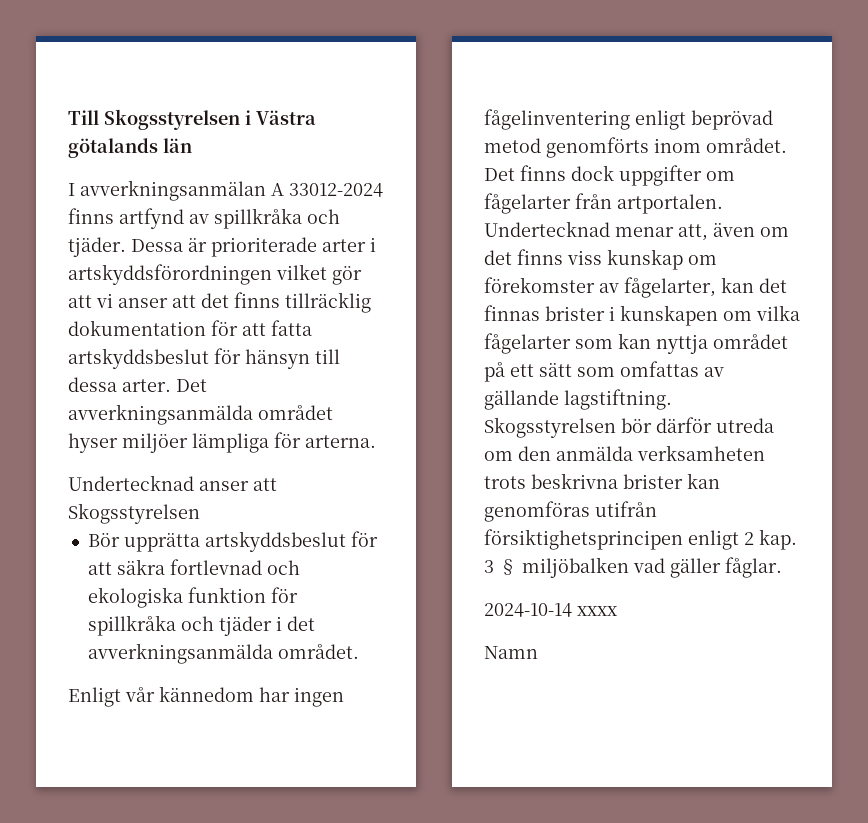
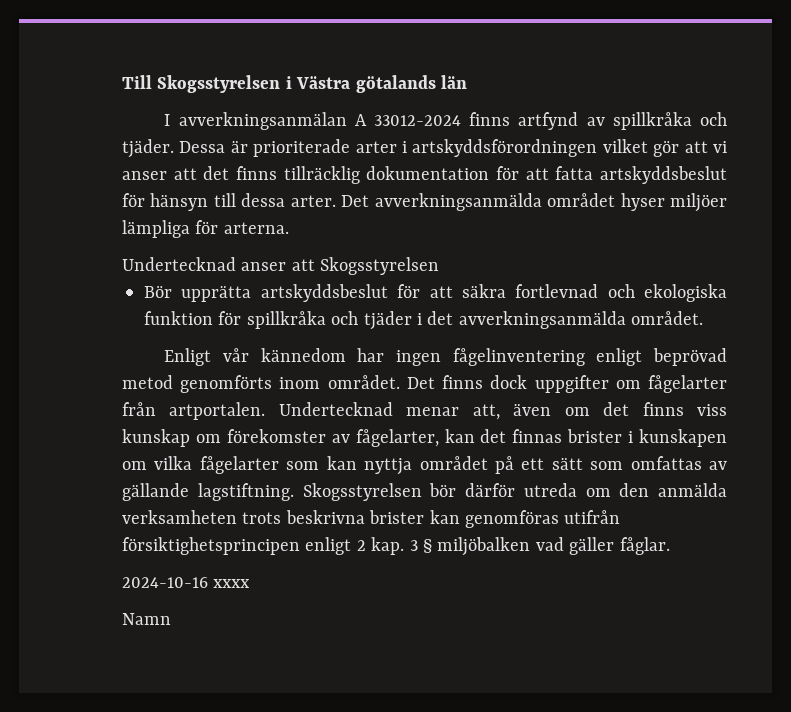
- 2024-10-14 xxxx
+ 2024-10-16 xxxx

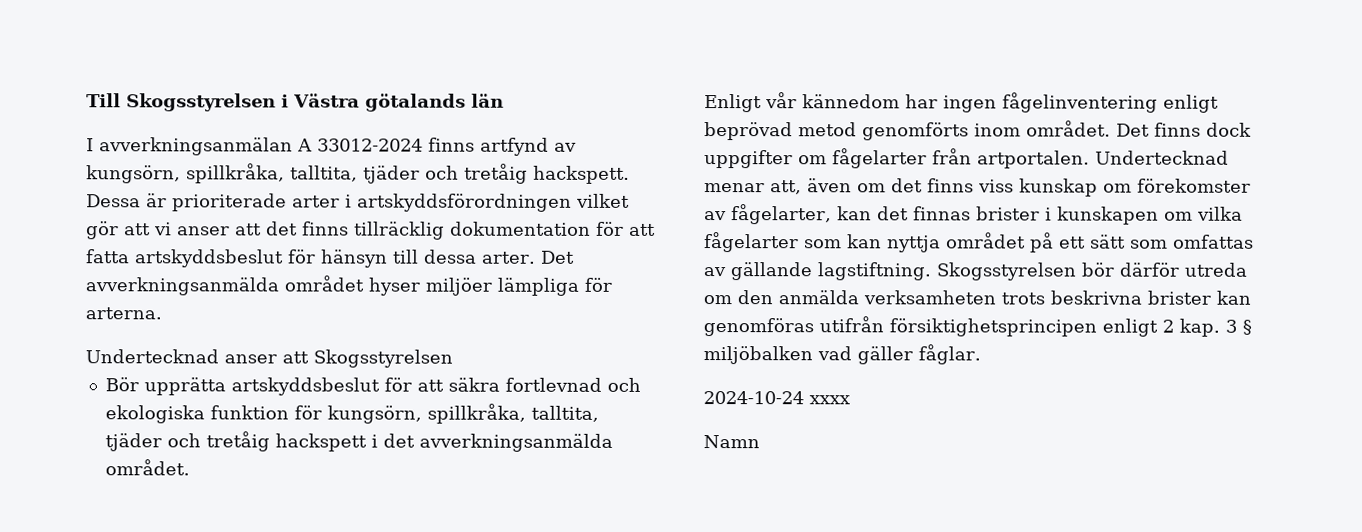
- I avverkningsanmälan A 33012-2024 finns artfynd av spillkråka och tjäder.
+ I avverkningsanmälan A 33012-2024 finns artfynd av kungsörn, spillkråka, talltita, tjäder och tretåig hackspett.
- Bör upprätta artskyddsbeslut för att säkra fortlevnad och ekologiska funktion för spillkråka och tjäder i det avverkningsanmälda området.
+ Bör upprätta artskyddsbeslut för att säkra fortlevnad och ekologiska funktion för kungsörn, spillkråka, talltita, tjäder och tretåig hackspett i det avverkningsanmälda området.
- 2024-10-16 xxxx
+ 2024-10-24 xxxx

